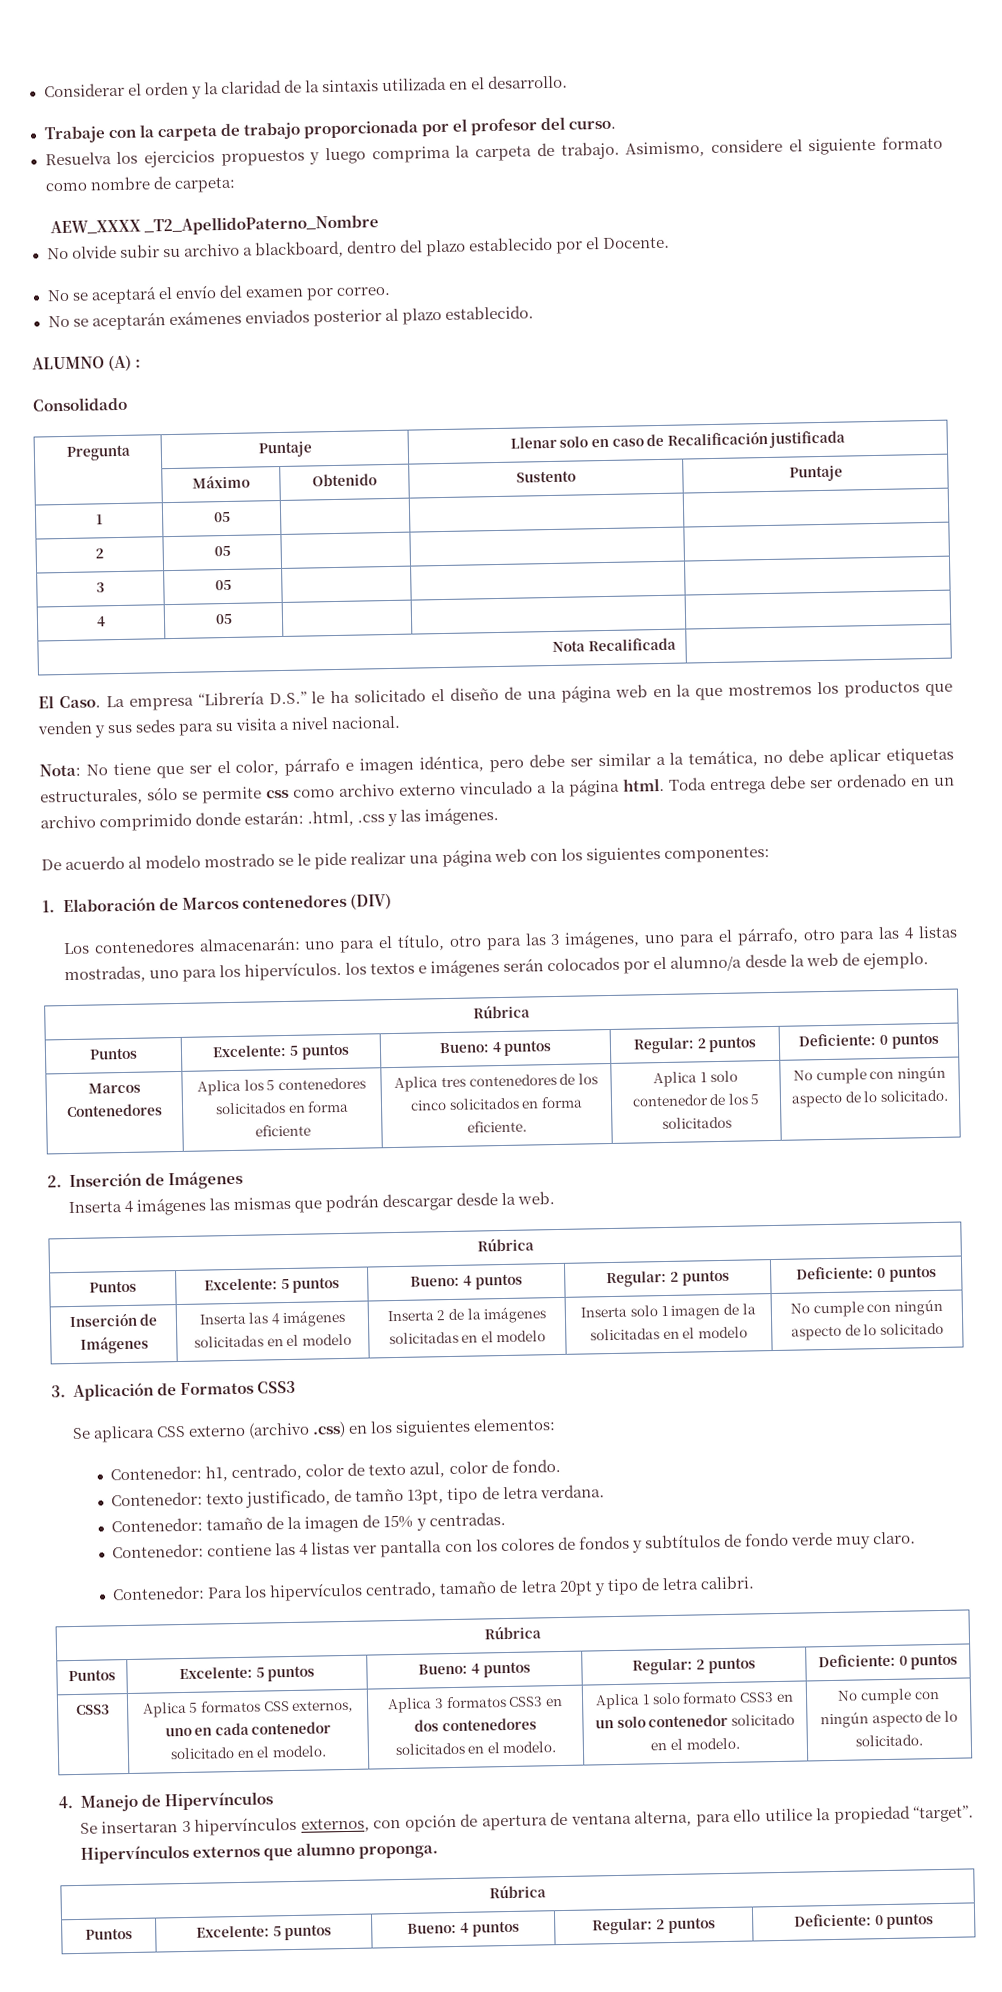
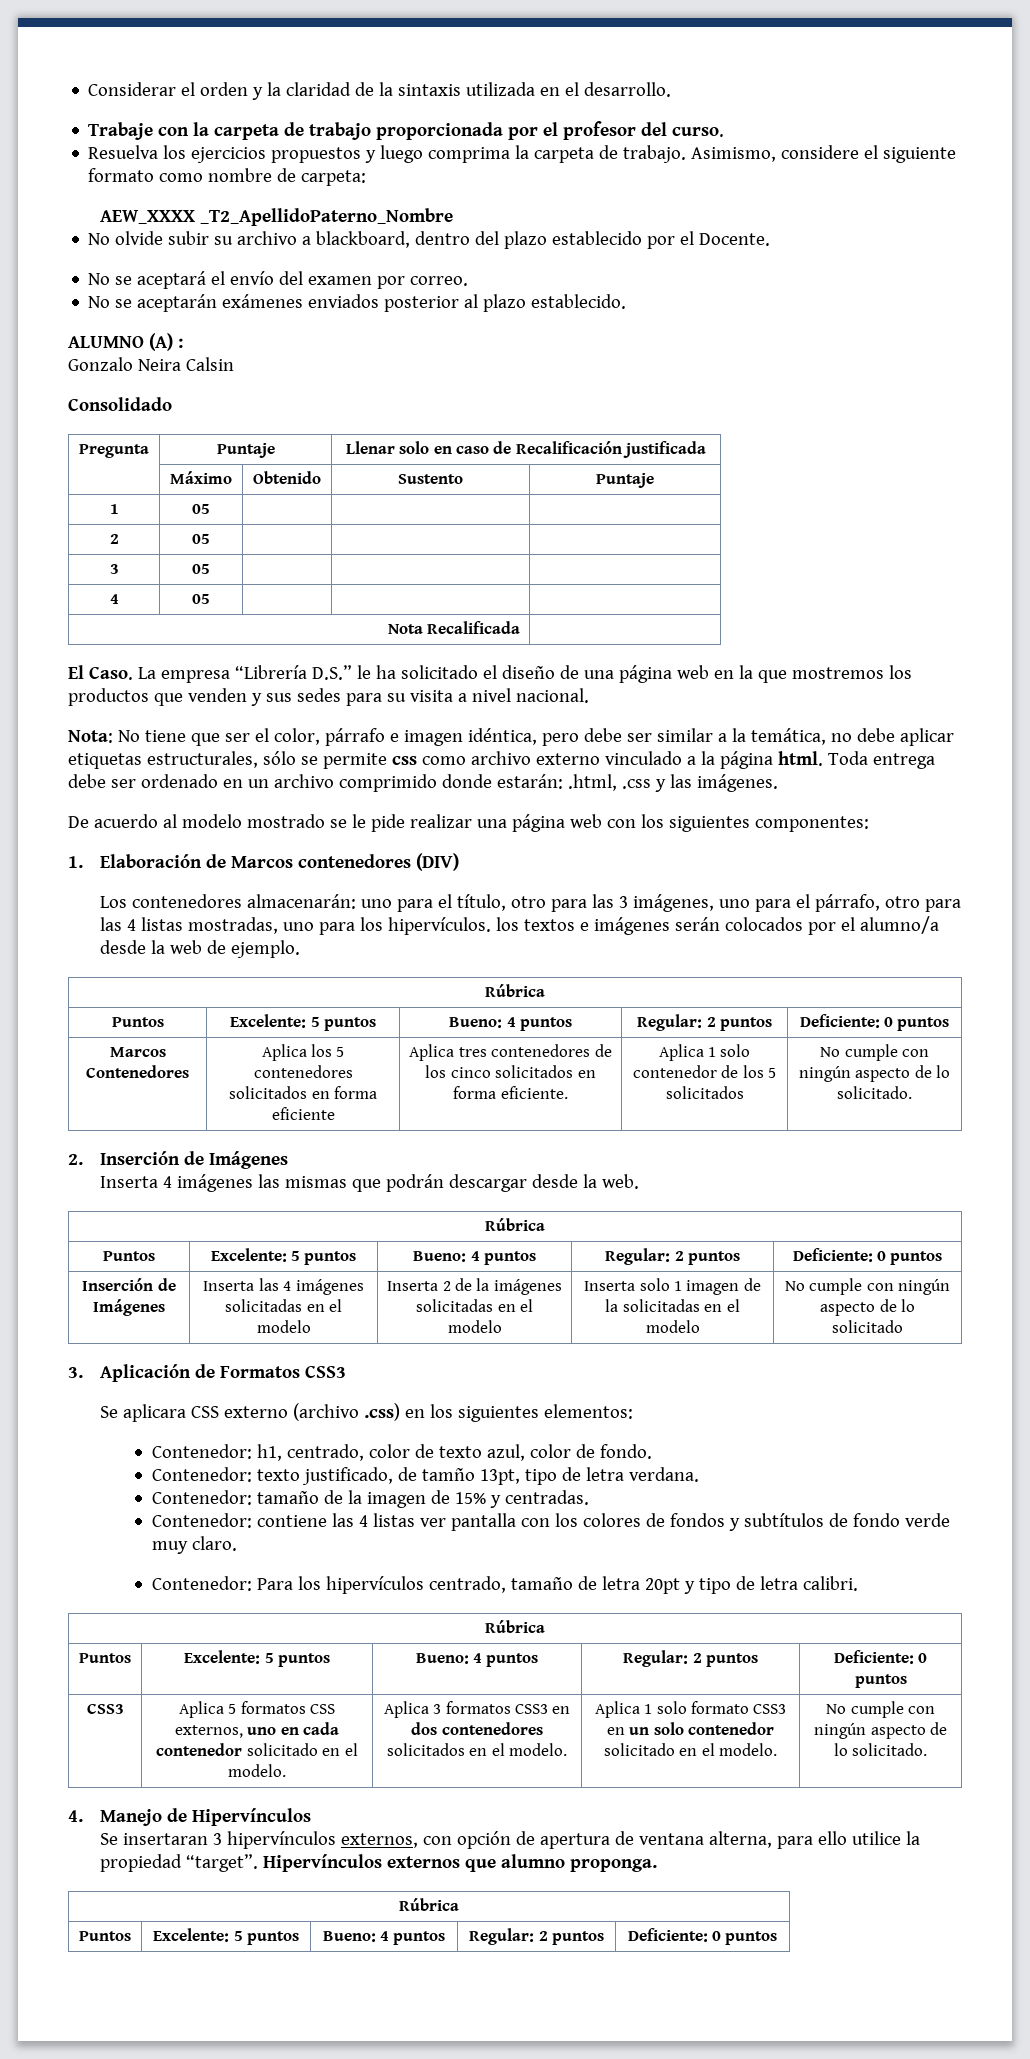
+ Gonzalo Neira Calsin

